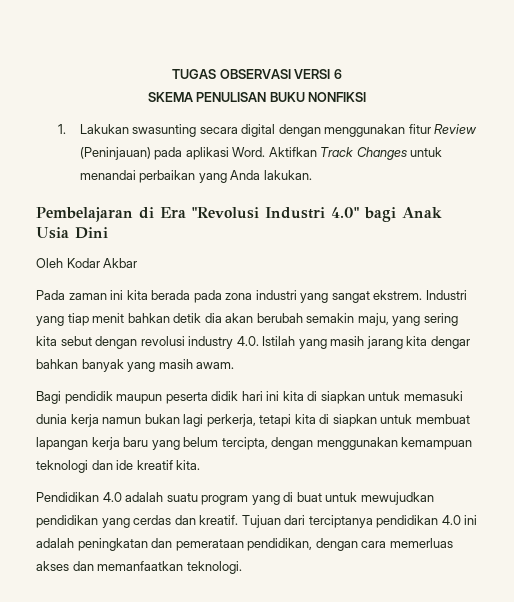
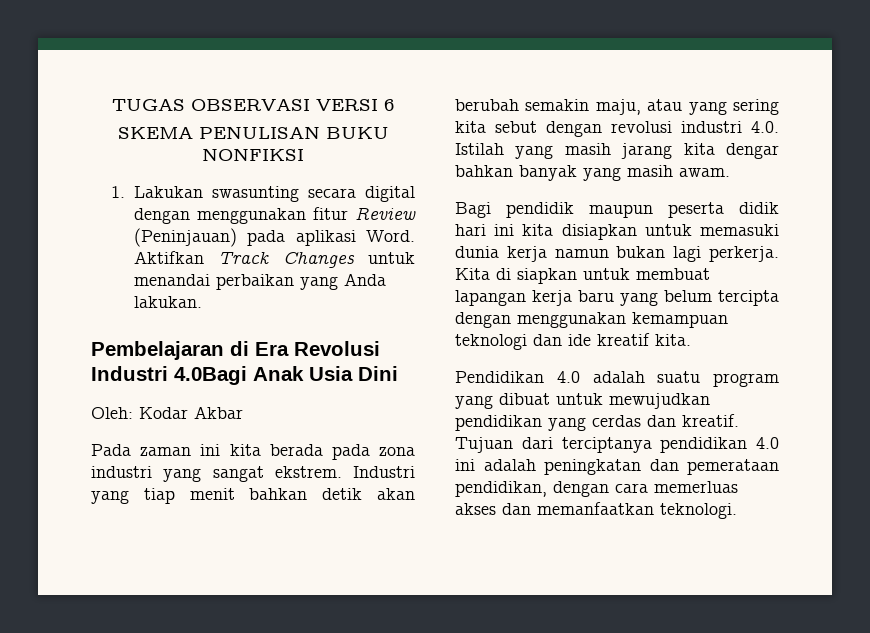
- Pembelajaran di Era "Revolusi Industri 4.0" bagi Anak Usia Dini
+ Pembelajaran di Era Revolusi Industri 4.0Bagi Anak Usia Dini
- Oleh Kodar Akbar
+ Oleh: Kodar Akbar
- Industri yang tiap menit bahkan detik dia akan berubah semakin maju, yang sering kita sebut dengan revolusi industry 4.0. Istilah yang masih jarang kita dengar bahkan banyak yang masih awam.
+ Industri yang tiap menit bahkan detik akan berubah semakin maju, atau yang sering kita sebut dengan revolusi industri 4.0. Istilah yang masih jarang kita dengar bahkan banyak yang masih awam.
- Bagi pendidik maupun peserta didik hari ini kita di siapkan untuk memasuki dunia kerja namun bukan lagi perkerja, tetapi kita di siapkan untuk membuat lapangan kerja baru yang belum tercipta, dengan menggunakan kemampuan teknologi dan ide kreatif kita.
+ Bagi pendidik maupun peserta didik hari ini kita disiapkan untuk memasuki dunia kerja namun bukan lagi perkerja. Kita di siapkan untuk membuat lapangan kerja baru yang belum tercipta dengan menggunakan kemampuan teknologi dan ide kreatif kita.
- Pendidikan 4.0 adalah suatu program yang di buat untuk mewujudkan pendidikan yang cerdas dan kreatif.
+ Pendidikan 4.0 adalah suatu program yang dibuat untuk mewujudkan pendidikan yang cerdas dan kreatif.

